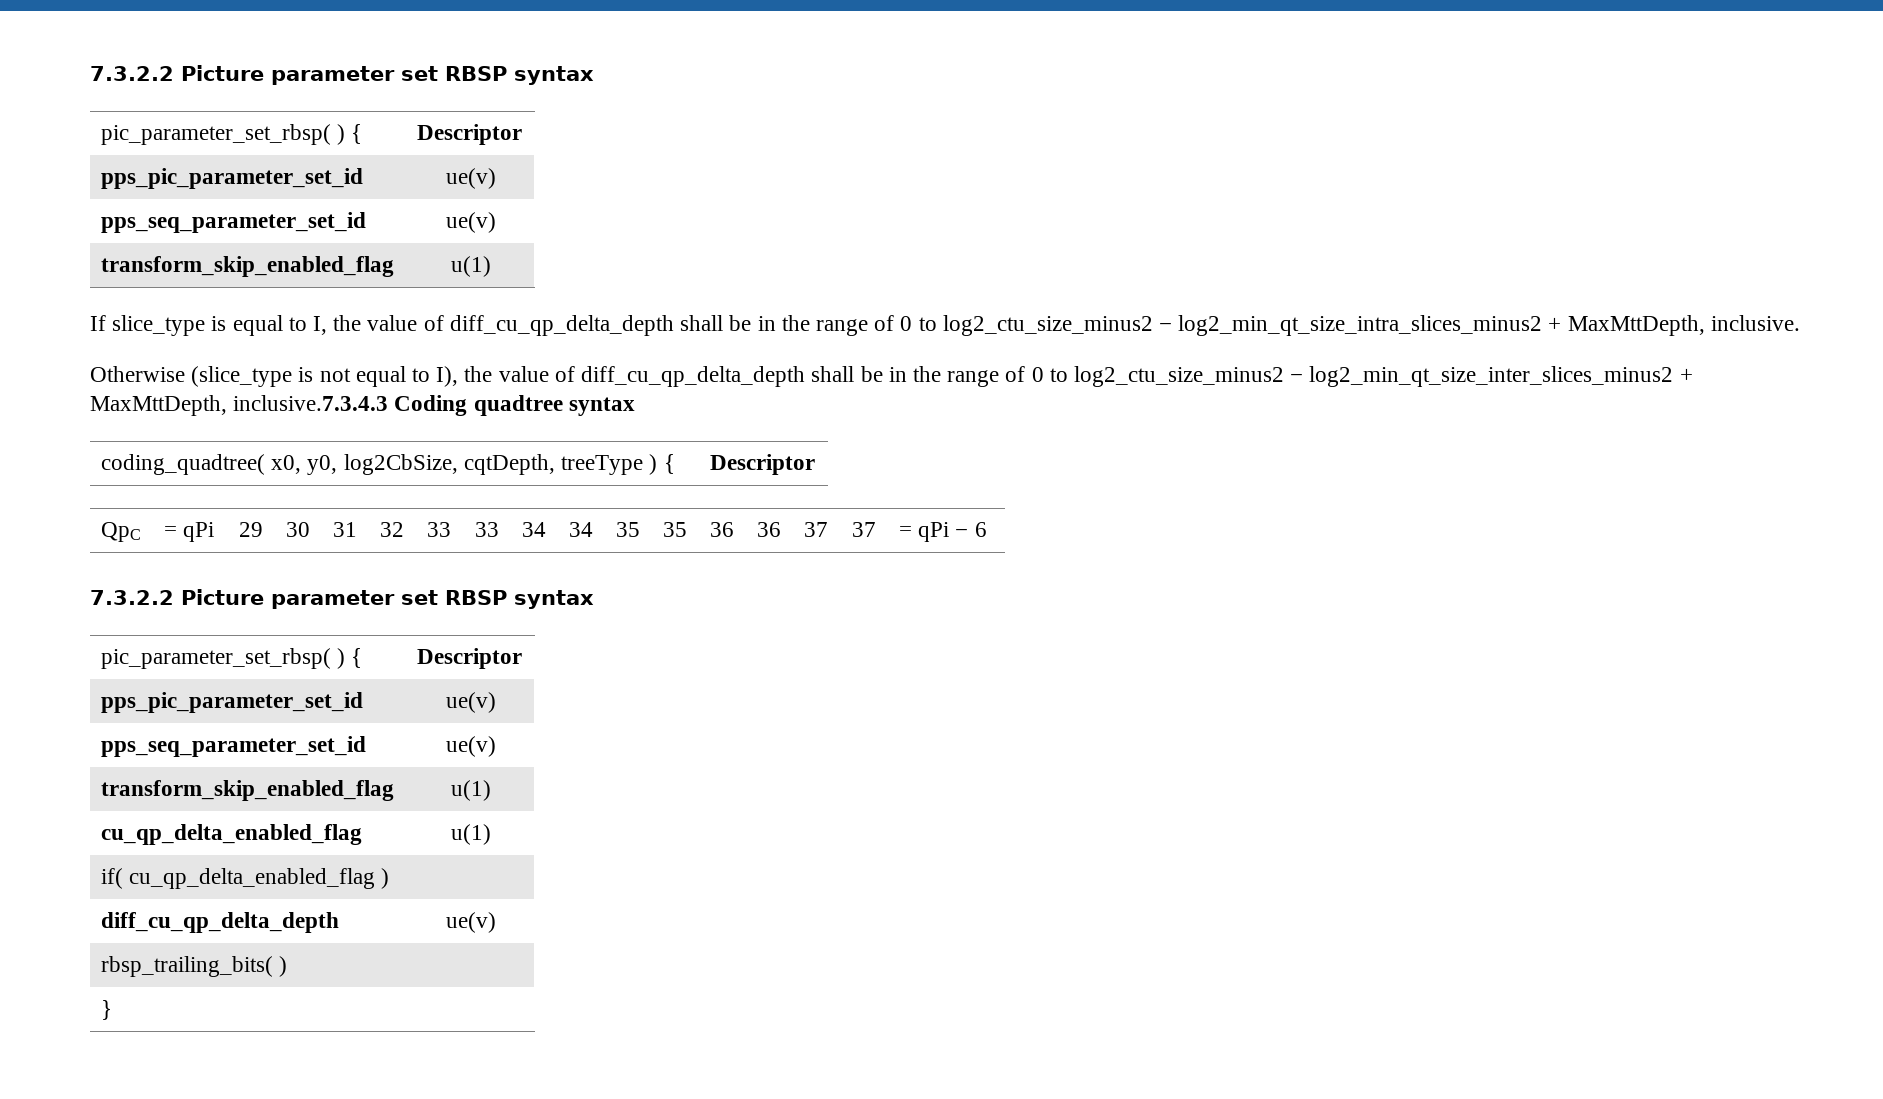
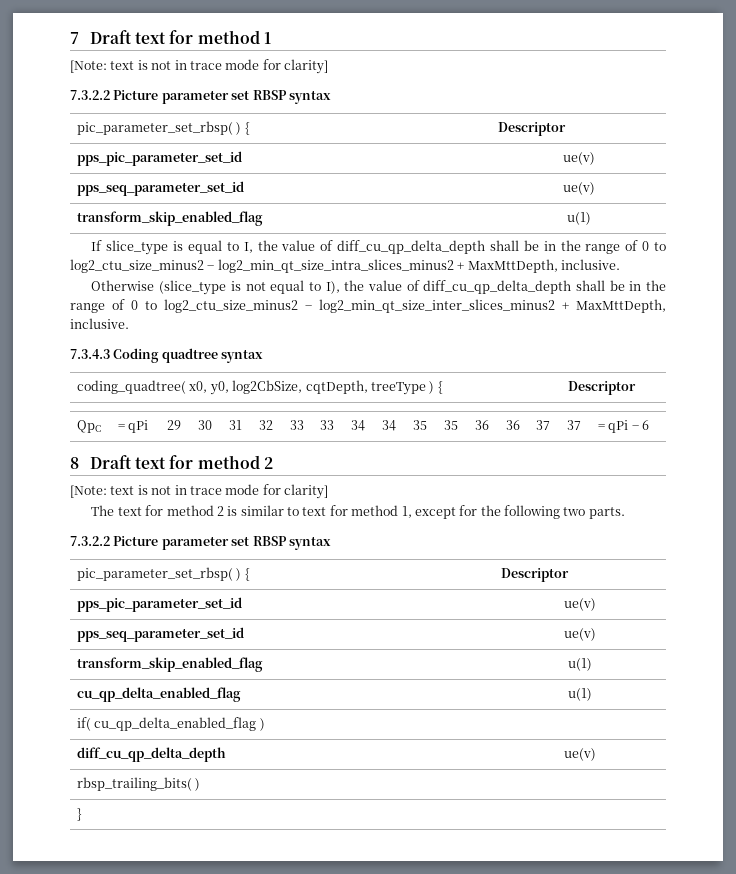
+ 7 Draft text for method 1
+ [Note: text is not in trace mode for clarity]
- Otherwise (slice_type is not equal to I), the value of diff_cu_qp_delta_depth shall be in the range of 0 to log2_ctu_size_minus2 − log2_min_qt_size_inter_slices_minus2 + MaxMttDepth, inclusive.7.3.4.3 Coding quadtree syntax
+ Otherwise (slice_type is not equal to I), the value of diff_cu_qp_delta_depth shall be in the range of 0 to log2_ctu_size_minus2 − log2_min_qt_size_inter_slices_minus2 + MaxMttDepth, inclusive.
+ 7.3.4.3 Coding quadtree syntax
+ 8 Draft text for method 2
+ [Note: text is not in trace mode for clarity]
+ The text for method 2 is similar to text for method 1, except for the following two parts.

